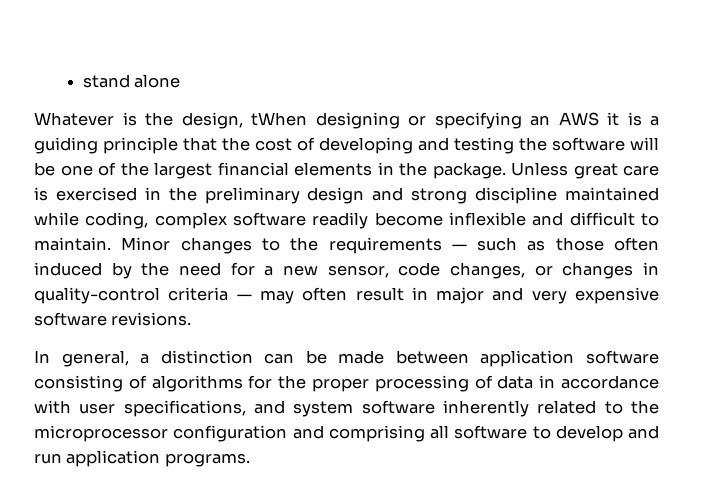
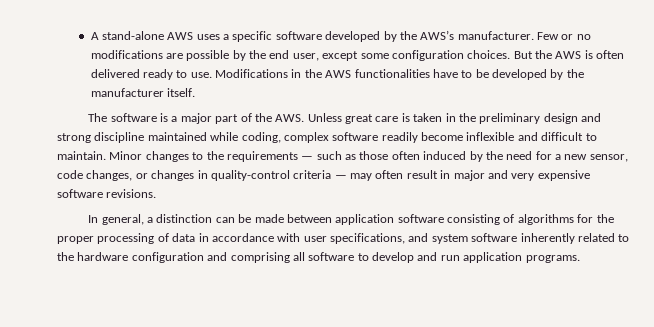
- stand alone
- Whatever is the design, tWhen designing or specifying an AWS it is a guiding principle that the cost of developing and testing the software will be one of the largest financial elements in the package. Unless great care is exercised in the preliminary design and strong discipline maintained while coding, complex software readily become inflexible and difficult to maintain.
+ A stand-alone AWS uses a specific software developed by the AWS’s manufacturer. Few or no modifications are possible by the end user, except some configuration choices. But the AWS is often delivered ready to use. Modifications in the AWS functionalities have to be developed by the manufacturer itself.
+ The software is a major part of the AWS. Unless great care is taken in the preliminary design and strong discipline maintained while coding, complex software readily become inflexible and difficult to maintain.
- In general, a distinction can be made between application software consisting of algorithms for the proper processing of data in accordance with user specifications, and system software inherently related to the microprocessor configuration and comprising all software to develop and run application programs.
+ In general, a distinction can be made between application software consisting of algorithms for the proper processing of data in accordance with user specifications, and system software inherently related to the hardware configuration and comprising all software to develop and run application programs.

